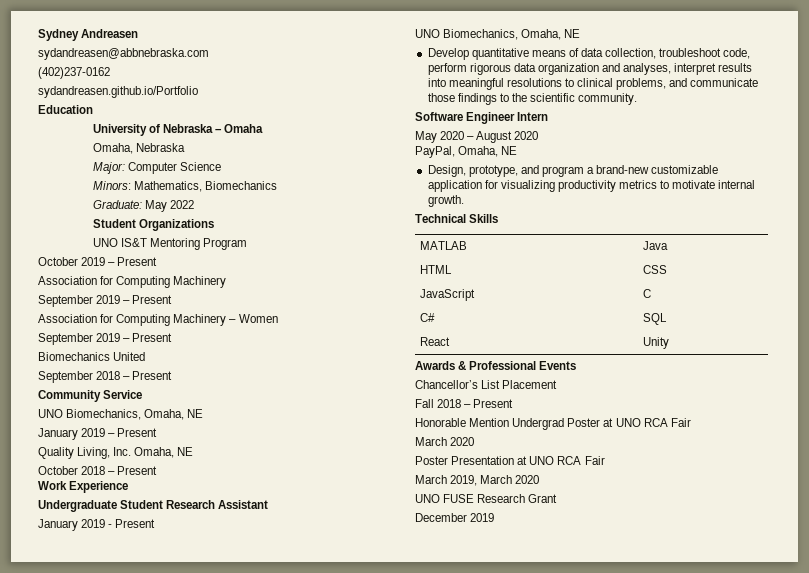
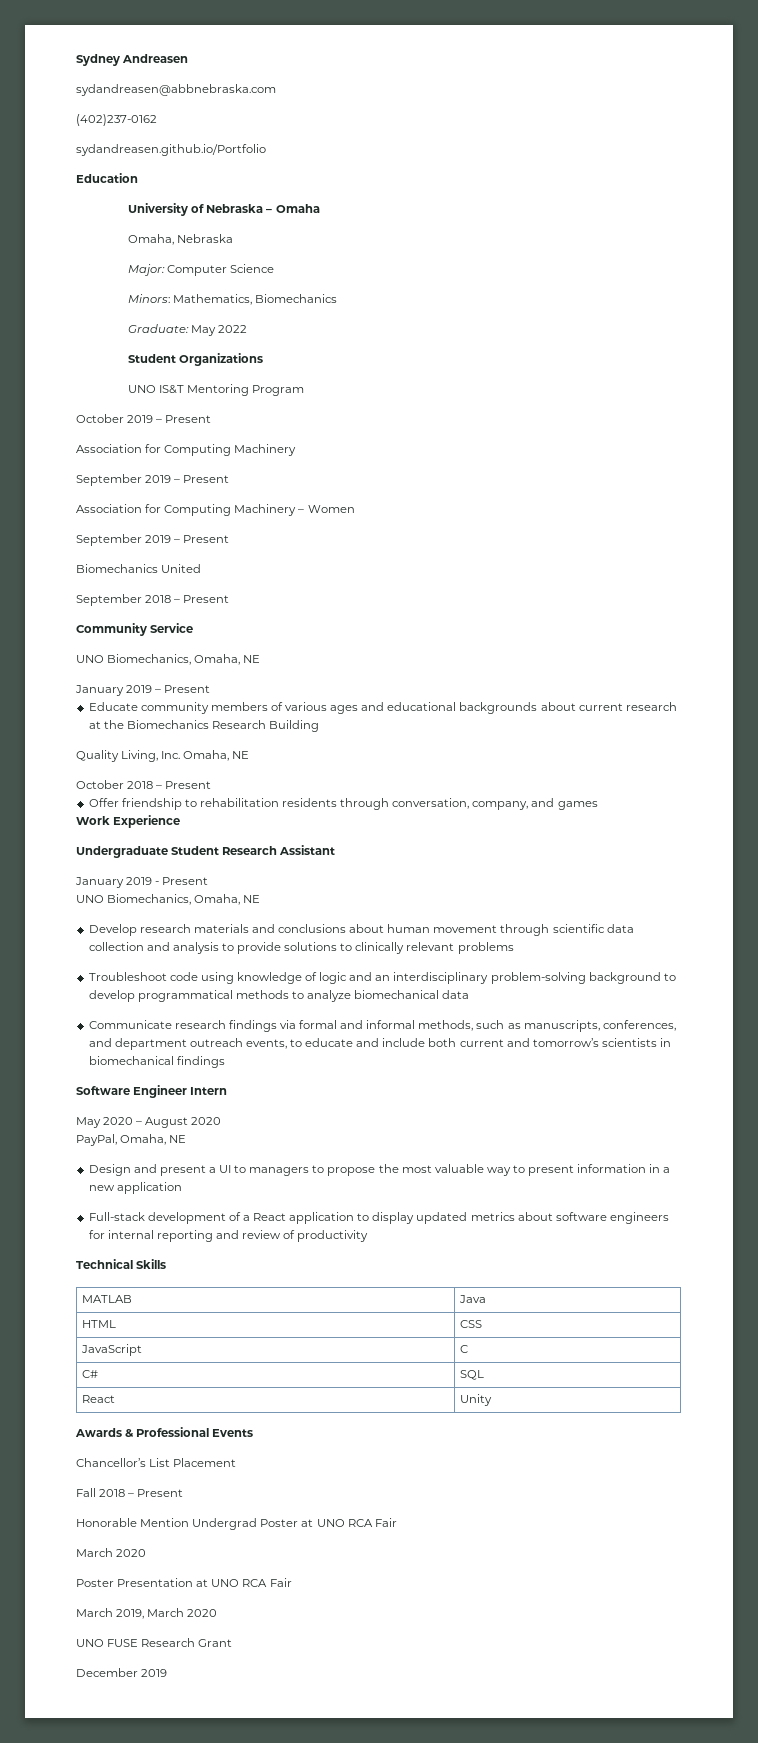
+ Educate community members of various ages and educational backgrounds about current research at the Biomechanics Research Building
+ Offer friendship to rehabilitation residents through conversation, company, and games
- Develop quantitative means of data collection, troubleshoot code, perform rigorous data organization and analyses, interpret results into meaningful resolutions to clinical problems, and communicate those findings to the scientific community.
+ Develop research materials and conclusions about human movement through scientific data collection and analysis to provide solutions to clinically relevant problems
+ Troubleshoot code using knowledge of logic and an interdisciplinary problem-solving background to develop programmatical methods to analyze biomechanical data
+ Communicate research findings via formal and informal methods, such as manuscripts, conferences, and department outreach events, to educate and include both current and tomorrow’s scientists in biomechanical findings
- Design, prototype, and program a brand-new customizable application for visualizing productivity metrics to motivate internal growth.
+ Design and present a UI to managers to propose the most valuable way to present information in a new application
+ Full-stack development of a React application to display updated metrics about software engineers for internal reporting and review of productivity

